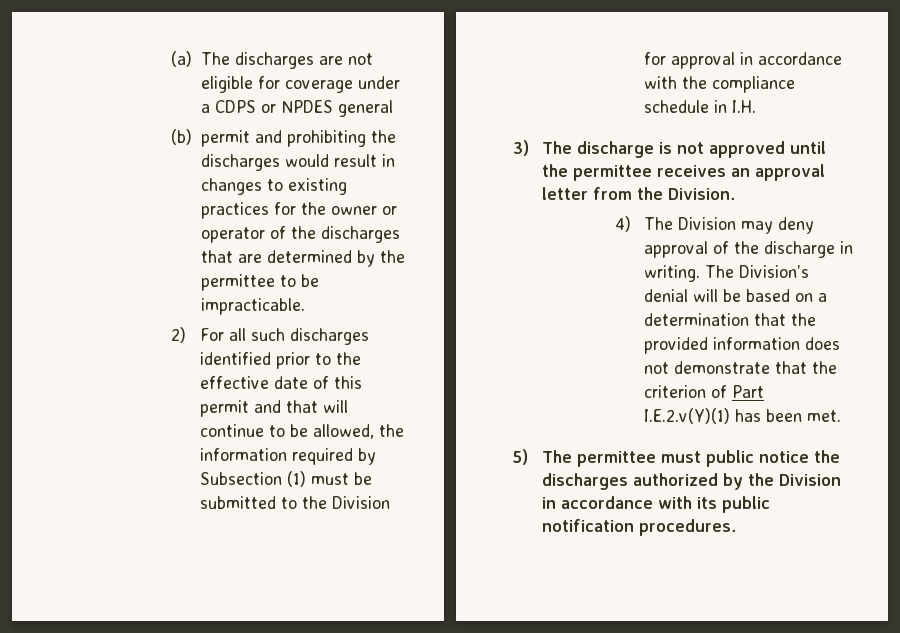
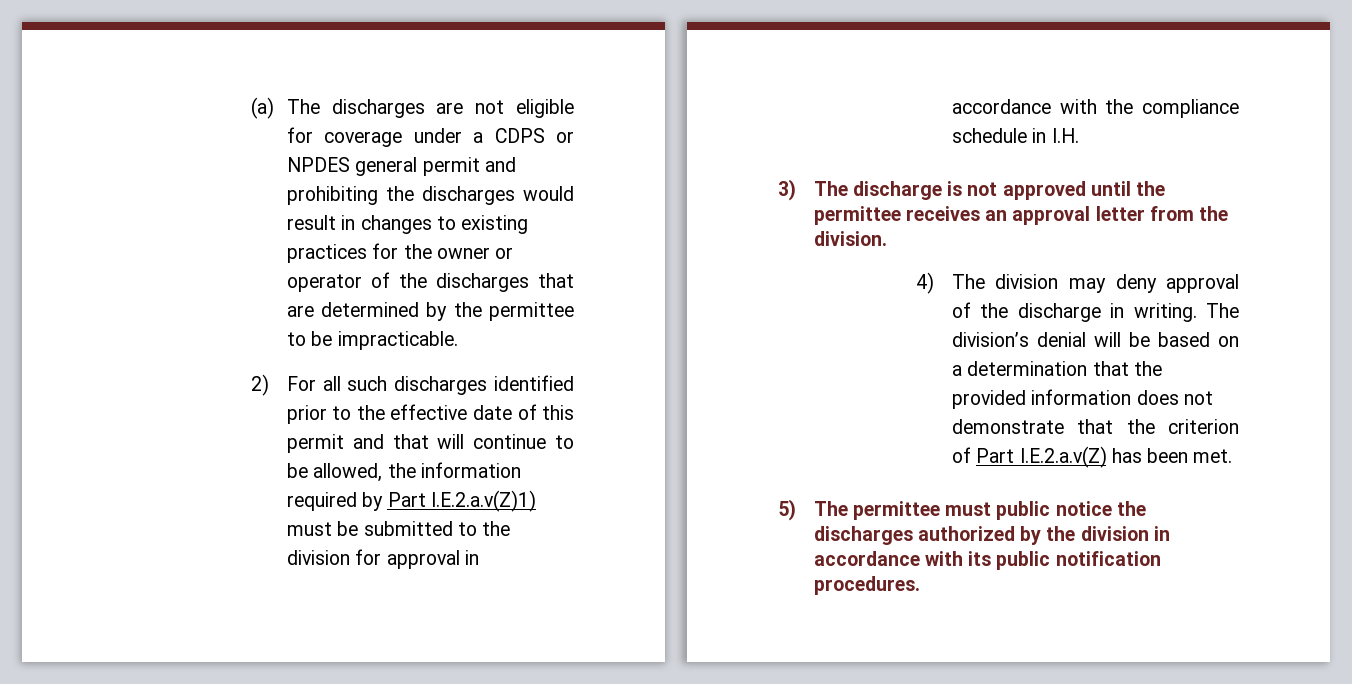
- (a) The discharges are not eligible for coverage under a CDPS or NPDES general
- (b) permit and prohibiting the discharges would result in changes to existing practices for the owner or operator of the discharges that are determined by the permittee to be impracticable.
+ (a) The discharges are not eligible for coverage under a CDPS or NPDES general permit and prohibiting the discharges would result in changes to existing practices for the owner or operator of the discharges that are determined by the permittee to be impracticable.
- 2) For all such discharges identified prior to the effective date of this permit and that will continue to be allowed, the information required by Subsection (1) must be submitted to the Division for approval in accordance with the compliance schedule in I.H.
+ 2) For all such discharges identified prior to the effective date of this permit and that will continue to be allowed, the information required by Part I.E.2.a.v(Z)1) must be submitted to the division for approval in accordance with the compliance schedule in I.H.
- 3) The discharge is not approved until the permittee receives an approval letter from the Division.
+ 3) The discharge is not approved until the permittee receives an approval letter from the division.
- 4) The Division may deny approval of the discharge in writing.
+ 4) The division may deny approval of the discharge in writing.
- The Division’s denial will be based on a determination that the provided information does not demonstrate that the criterion of Part I.E.2.v(Y)(1) has been met.
+ The division’s denial will be based on a determination that the provided information does not demonstrate that the criterion of Part I.E.2.a.v(Z) has been met.
- 5) The permittee must public notice the discharges authorized by the Division in accordance with its public notification procedures.
+ 5) The permittee must public notice the discharges authorized by the division in accordance with its public notification procedures.

